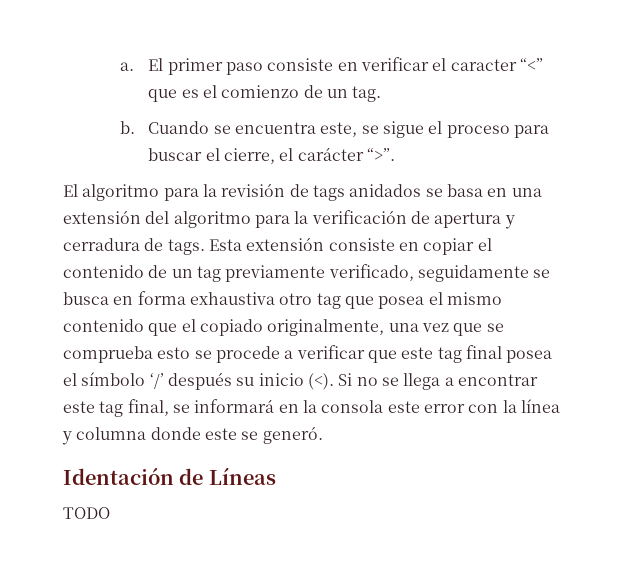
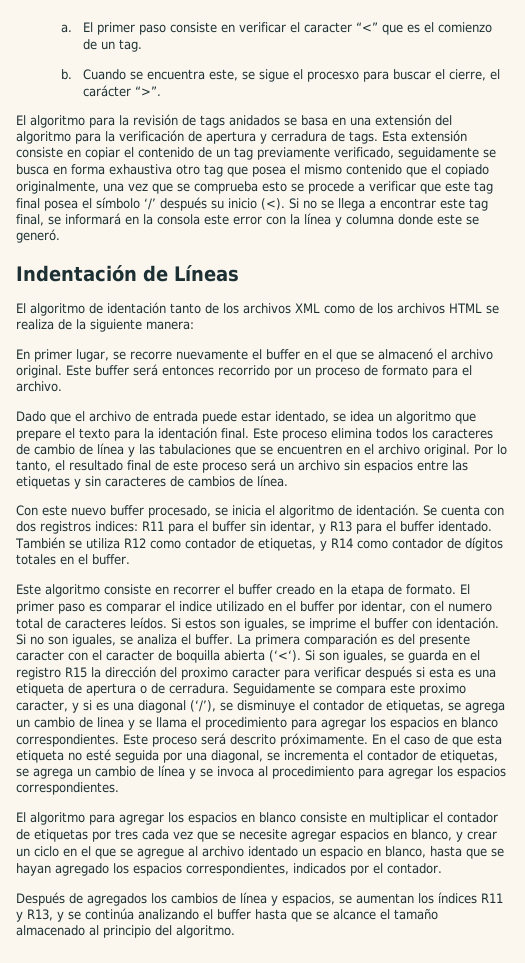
- Cuando se encuentra este, se sigue el proceso para buscar el cierre, el carácter “>”.
+ Cuando se encuentra este, se sigue el procesxo para buscar el cierre, el carácter “>”.
- Identación de Líneas
+ Indentación de Líneas
- TODO
+ El algoritmo de identación tanto de los archivos XML como de los archivos HTML se realiza de la siguiente manera:
+ En primer lugar, se recorre nuevamente el buffer en el que se almacenó el archivo original. Este buffer será entonces recorrido por un proceso de formato para el archivo.
+ Dado que el archivo de entrada puede estar identado, se idea un algoritmo que prepare el texto para la identación final. Este proceso elimina todos los caracteres de cambio de línea y las tabulaciones que se encuentren en el archivo original. Por lo tanto, el resultado final de este proceso será un archivo sin espacios entre las etiquetas y sin caracteres de cambios de línea.
+ Con este nuevo buffer procesado, se inicia el algoritmo de identación. Se cuenta con dos registros indices: R11 para el buffer sin identar, y R13 para el buffer identado. También se utiliza R12 como contador de etiquetas, y R14 como contador de dígitos totales en el buffer.
+ Este algoritmo consiste en recorrer el buffer creado en la etapa de formato. El primer paso es comparar el indice utilizado en el buffer por identar, con el numero total de caracteres leídos. Si estos son iguales, se imprime el buffer con identación. Si no son iguales, se analiza el buffer. La primera comparación es del presente caracter con el caracter de boquilla abierta (‘<‘). Si son iguales, se guarda en el registro R15 la dirección del proximo caracter para verificar después si esta es una etiqueta de apertura o de cerradura. Seguidamente se compara este proximo caracter, y si es una diagonal (‘/’), se disminuye el contador de etiquetas, se agrega un cambio de linea y se llama el procedimiento para agregar los espacios en blanco correspondientes. Este proceso será descrito próximamente. En el caso de que esta etiqueta no esté seguida por una diagonal, se incrementa el contador de etiquetas, se agrega un cambio de línea y se invoca al procedimiento para agregar los espacios correspondientes.
+ El algoritmo para agregar los espacios en blanco consiste en multiplicar el contador de etiquetas por tres cada vez que se necesite agregar espacios en blanco, y crear un ciclo en el que se agregue al archivo identado un espacio en blanco, hasta que se hayan agregado los espacios correspondientes, indicados por el contador.
+ Después de agregados los cambios de línea y espacios, se aumentan los índices R11 y R13, y se continúa analizando el buffer hasta que se alcance el tamaño almacenado al principio del algoritmo.

